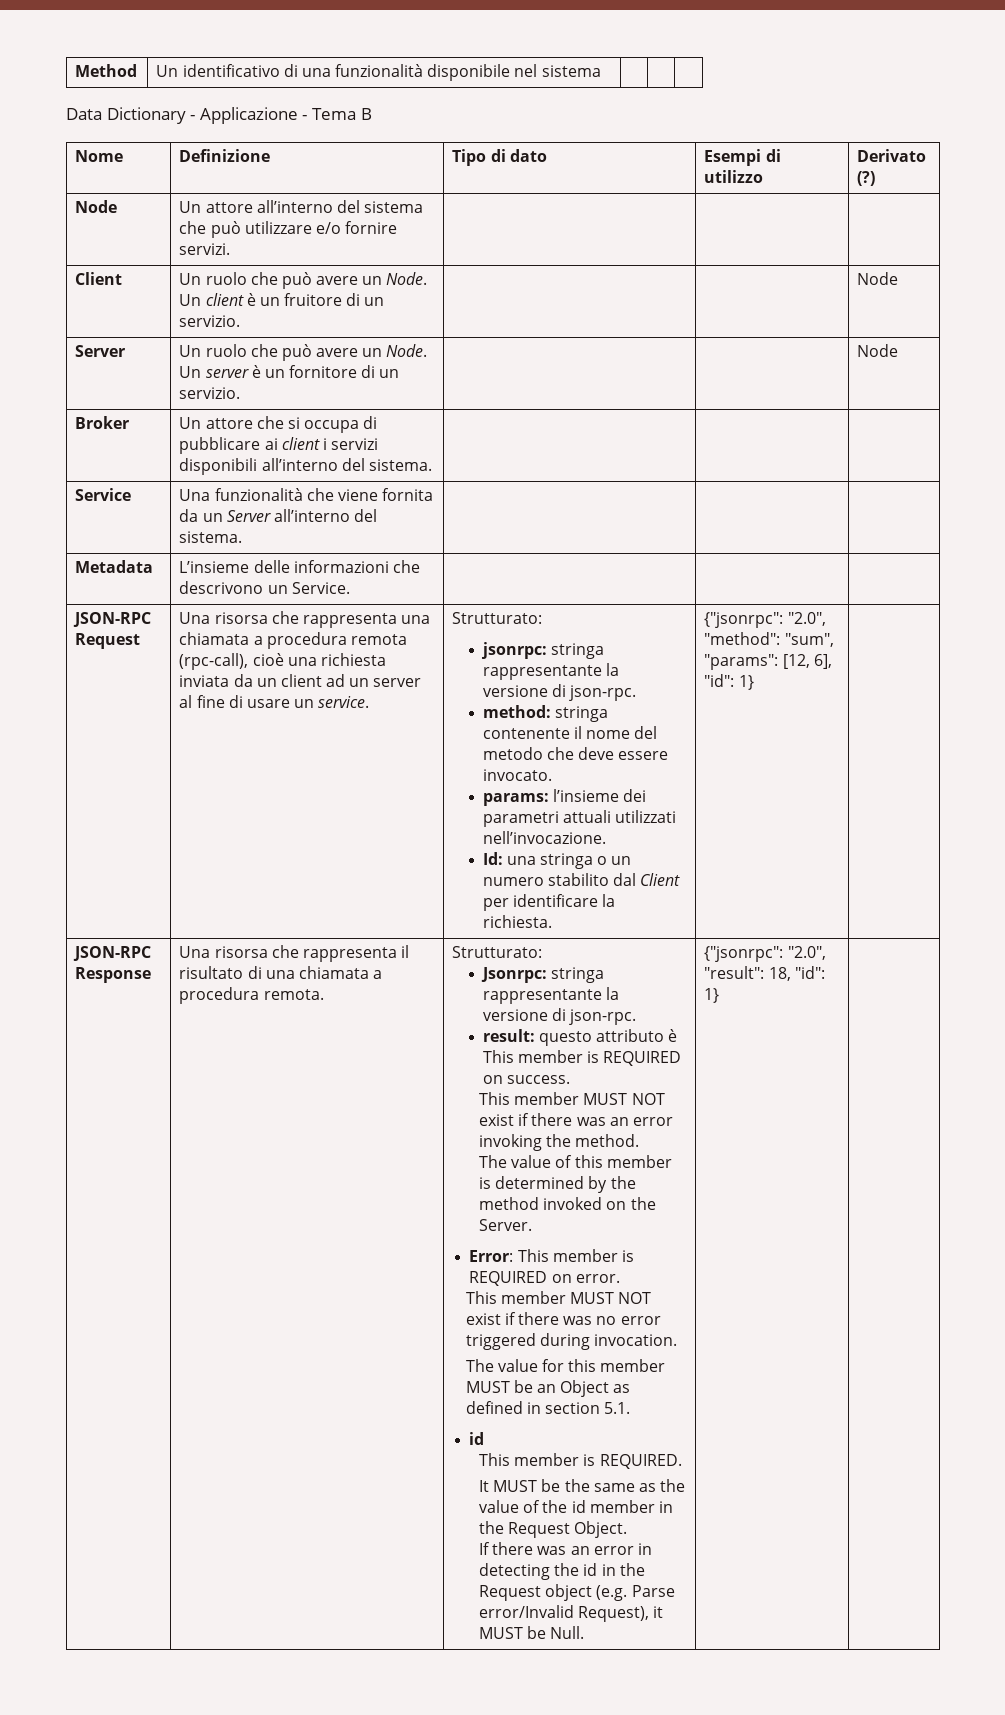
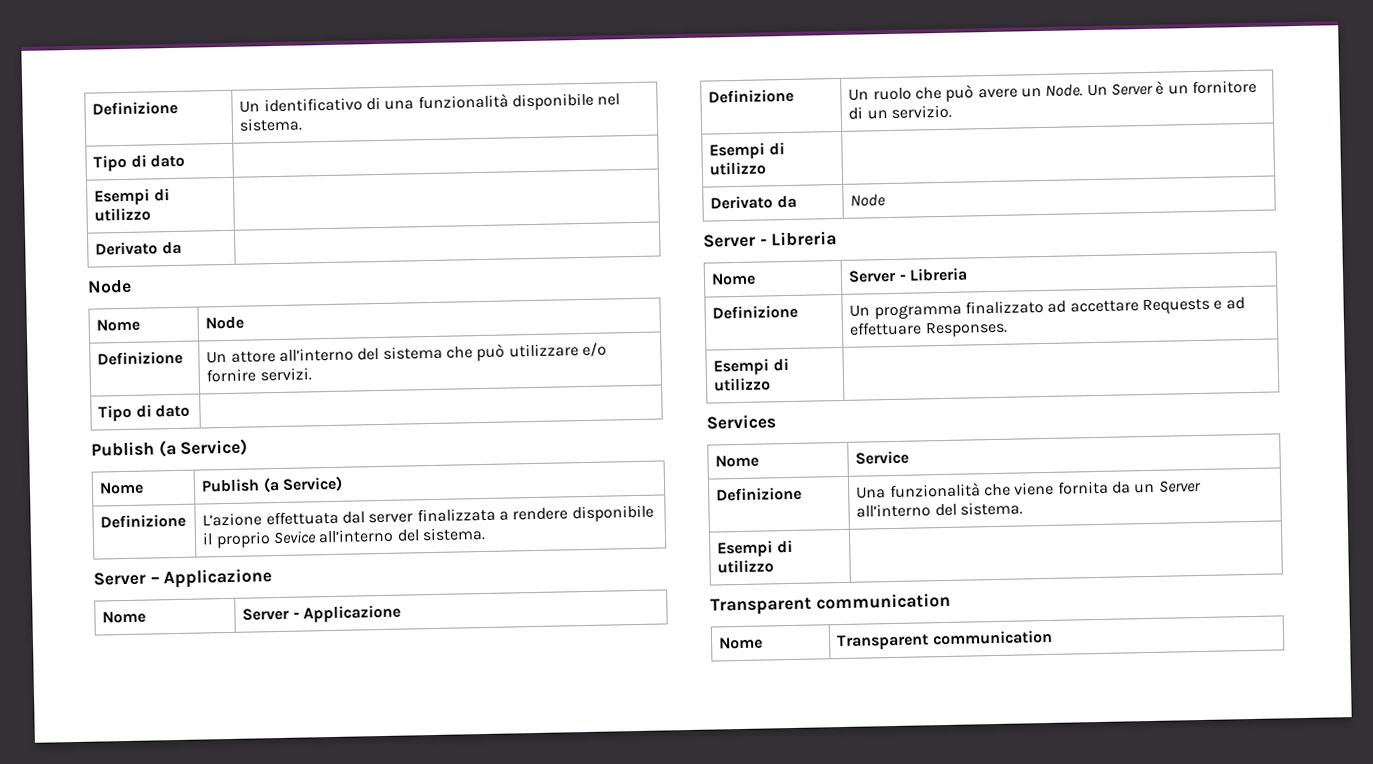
- Method | Un identificativo di una funzionalità disponibile nel sistema | | |
- Data Dictionary - Applicazione - Tema B
- Nome | Definizione | Tipo di dato | Esempi di utilizzo | Derivato (?)
- Node | Un attore all’interno del sistema che può utilizzare e/o fornire servizi. | | |
- Client | Un ruolo che può avere un Node. Un client è un fruitore di un servizio. | | | Node
- Server | Un ruolo che può avere un Node. Un server è un fornitore di un servizio. | | | Node
- Broker | Un attore che si occupa di pubblicare ai client i servizi disponibili all’interno del sistema. | | |
- Service | Una funzionalità che viene fornita da un Server all’interno del sistema. | | |
- Metadata | L’insieme delle informazioni che descrivono un Service. | | |
- JSON-RPC Request | Una risorsa che rappresenta una chiamata a procedura remota (rpc-call), cioè una richiesta inviata da un client ad un server al fine di usare un service. | Strutturato:
- jsonrpc: stringa rappresentante la versione di json-rpc.
- method: stringa contenente il nome del metodo che deve essere invocato.
- params: l’insieme dei parametri attuali utilizzati nell’invocazione.
- Id: una stringa o un numero stabilito dal Client per identificare la richiesta. | {"jsonrpc": "2.0", "method": "sum", "params": [12, 6], "id": 1} |
- JSON-RPC Response | Una risorsa che rappresenta il risultato di una chiamata a procedura remota. | Strutturato:
- Jsonrpc: stringa rappresentante la versione di json-rpc.
- result: questo attributo è This member is REQUIRED on success.
- This member MUST NOT exist if there was an error invoking the method.
- The value of this member is determined by the method invoked on the Server.
- Error: This member is REQUIRED on error.
- This member MUST NOT exist if there was no error triggered during invocation.
- The value for this member MUST be an Object as defined in section 5.1.
- id
- This member is REQUIRED.
- It MUST be the same as the value of the id member in the Request Object.
- If there was an error in detecting the id in the Request object (e.g. Parse error/Invalid Request), it MUST be Null. | {"jsonrpc": "2.0", "result": 18, "id": 1}
+ Definizione | Un identificativo di una funzionalità disponibile nel sistema.
+ Tipo di dato |
+ Esempi di utilizzo |
+ Derivato da |
+ Node
+ Nome | Node
+ Definizione | Un attore all’interno del sistema che può utilizzare e/o fornire servizi.
+ Tipo di dato |
+ Publish (a Service)
+ Nome | Publish (a Service)
+ Definizione | L’azione effettuata dal server finalizzata a rendere disponibile il proprio Sevice all’interno del sistema.
+ Server – Applicazione
+ Nome | Server - Applicazione
+ Definizione | Un ruolo che può avere un Node. Un Server è un fornitore di un servizio.
+ Esempi di utilizzo |
+ Derivato da | Node
+ Server - Libreria
+ Nome | Server - Libreria
+ Definizione | Un programma finalizzato ad accettare Requests e ad effettuare Responses.
+ Esempi di utilizzo |
+ Services
+ Nome | Service
+ Definizione | Una funzionalità che viene fornita da un Server all’interno del sistema.
+ Esempi di utilizzo |
+ Transparent communication
+ Nome | Transparent communication

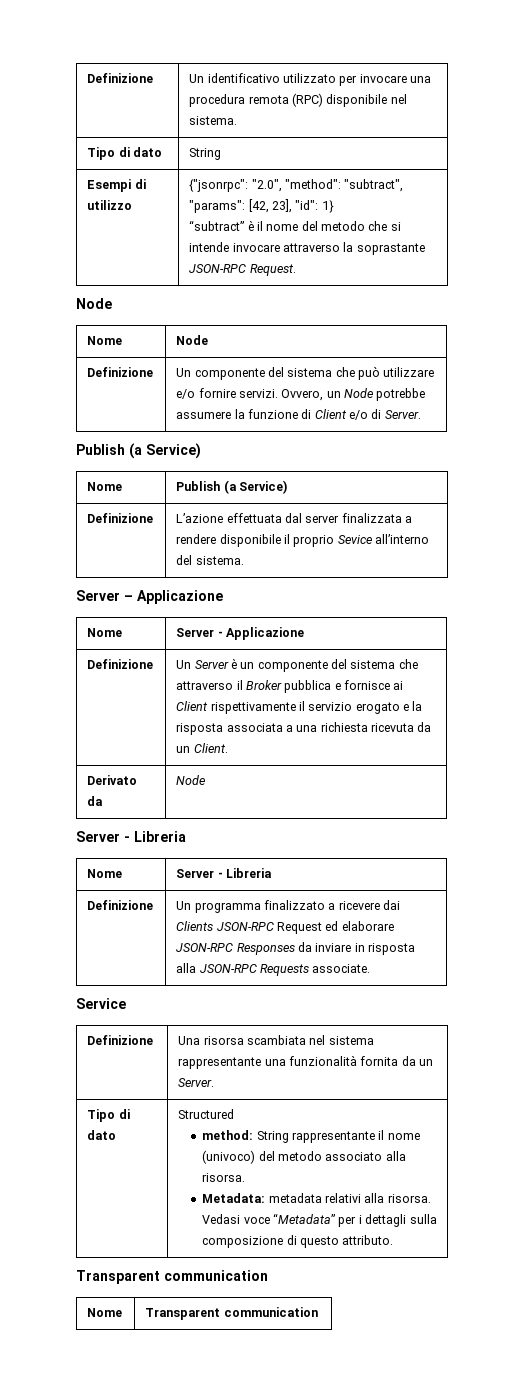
- Definizione | Un identificativo di una funzionalità disponibile nel sistema.
- Tipo di dato |
- Esempi di utilizzo |
- Derivato da |
+ Definizione | Un identificativo utilizzato per invocare una procedura remota (RPC) disponibile nel sistema.
+ Tipo di dato | String
+ Esempi di utilizzo | {"jsonrpc": "2.0", "method": "subtract", "params": [42, 23], "id": 1}
+ “subtract” è il nome del metodo che si intende invocare attraverso la soprastante JSON-RPC Request.
- Definizione | Un attore all’interno del sistema che può utilizzare e/o fornire servizi.
- Tipo di dato |
+ Definizione | Un componente del sistema che può utilizzare e/o fornire servizi. Ovvero, un Node potrebbe assumere la funzione di Client e/o di Server.
- Definizione | Un ruolo che può avere un Node. Un Server è un fornitore di un servizio.
- Esempi di utilizzo |
+ Definizione | Un Server è un componente del sistema che attraverso il Broker pubblica e fornisce ai Client rispettivamente il servizio erogato e la risposta associata a una richiesta ricevuta da un Client.
- Definizione | Un programma finalizzato ad accettare Requests e ad effettuare Responses.
- Esempi di utilizzo |
- Services
- Nome | Service
- Definizione | Una funzionalità che viene fornita da un Server all’interno del sistema.
- Esempi di utilizzo |
+ Definizione | Un programma finalizzato a ricevere dai Clients JSON-RPC Request ed elaborare JSON-RPC Responses da inviare in risposta alla JSON-RPC Requests associate.
+ Service
+ Definizione | Una risorsa scambiata nel sistema rappresentante una funzionalità fornita da un Server.
+ Tipo di dato | Structured
+ method: String rappresentante il nome (univoco) del metodo associato alla risorsa.
+ Metadata: metadata relativi alla risorsa. Vedasi voce “Metadata” per i dettagli sulla composizione di questo attributo.

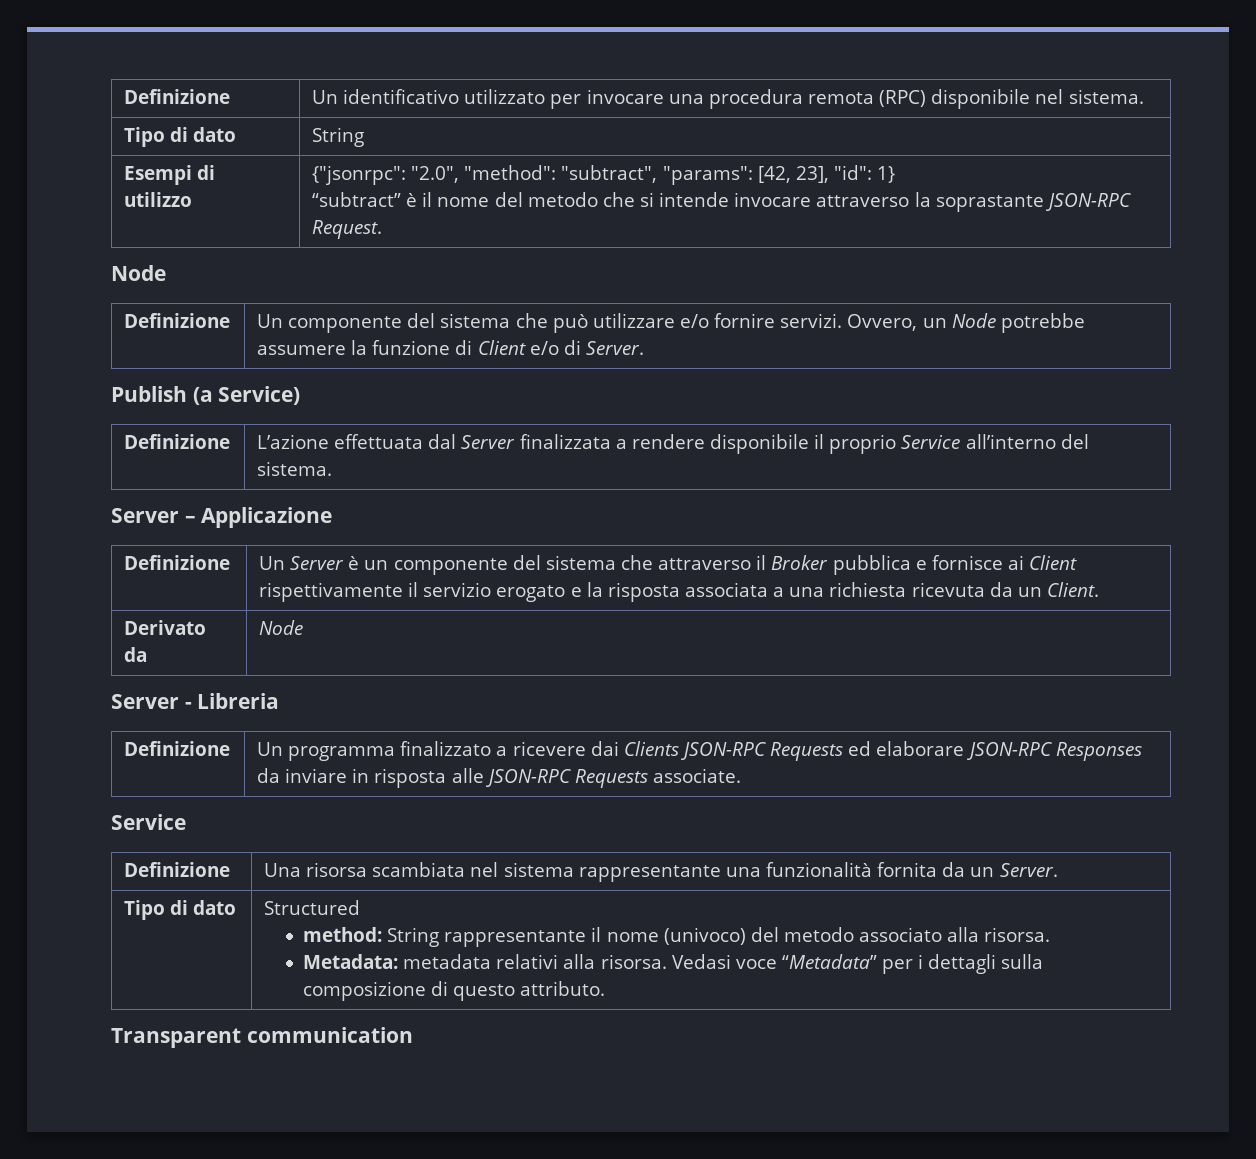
- Nome | Node
- Nome | Publish (a Service)
- Definizione | L’azione effettuata dal server finalizzata a rendere disponibile il proprio Sevice all’interno del sistema.
+ Definizione | L’azione effettuata dal Server finalizzata a rendere disponibile il proprio Service all’interno del sistema.
- Nome | Server - Applicazione
- Nome | Server - Libreria
- Definizione | Un programma finalizzato a ricevere dai Clients JSON-RPC Request ed elaborare JSON-RPC Responses da inviare in risposta alla JSON-RPC Requests associate.
+ Definizione | Un programma finalizzato a ricevere dai Clients JSON-RPC Requests ed elaborare JSON-RPC Responses da inviare in risposta alle JSON-RPC Requests associate.
- Nome | Transparent communication

